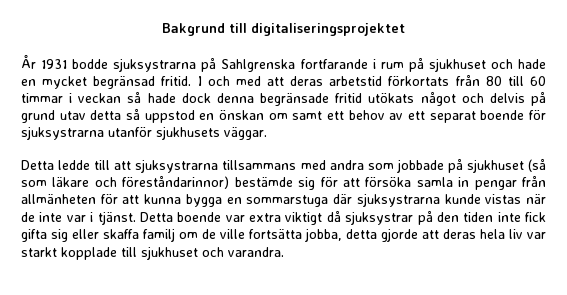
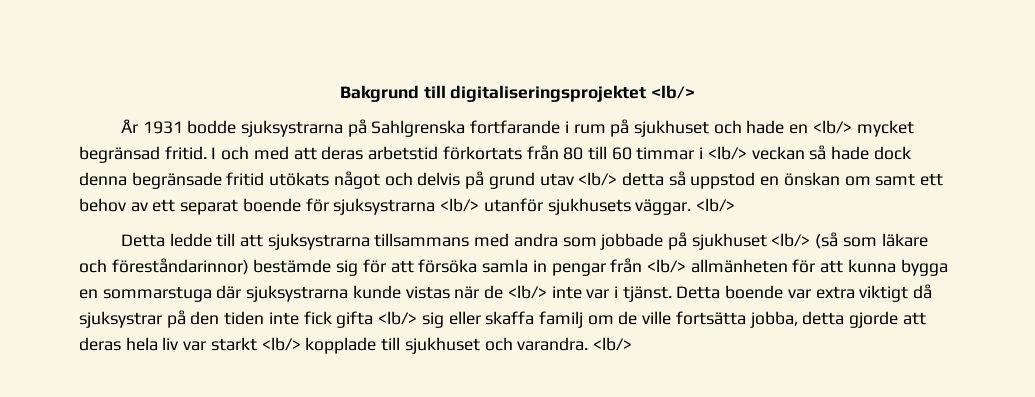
- Bakgrund till digitaliseringsprojektet
+ Bakgrund till digitaliseringsprojektet <lb/>
- År 1931 bodde sjuksystrarna på Sahlgrenska fortfarande i rum på sjukhuset och hade en mycket begränsad fritid.
+ År 1931 bodde sjuksystrarna på Sahlgrenska fortfarande i rum på sjukhuset och hade en <lb/> mycket begränsad fritid.
- I och med att deras arbetstid förkortats från 80 till 60 timmar i veckan så hade dock denna begränsade fritid utökats något och delvis på grund utav detta så uppstod en önskan om samt ett behov av ett separat boende för sjuksystrarna utanför sjukhusets väggar.
+ I och med att deras arbetstid förkortats från 80 till 60 timmar i <lb/> veckan så hade dock denna begränsade fritid utökats något och delvis på grund utav <lb/> detta så uppstod en önskan om samt ett behov av ett separat boende för sjuksystrarna <lb/> utanför sjukhusets väggar. <lb/>
- Detta ledde till att sjuksystrarna tillsammans med andra som jobbade på sjukhuset (så som läkare och föreståndarinnor) bestämde sig för att försöka samla in pengar från allmänheten för att kunna bygga en sommarstuga där sjuksystrarna kunde vistas när de inte var i tjänst.
+ Detta ledde till att sjuksystrarna tillsammans med andra som jobbade på sjukhuset <lb/> (så som läkare och föreståndarinnor) bestämde sig för att försöka samla in pengar från <lb/> allmänheten för att kunna bygga en sommarstuga där sjuksystrarna kunde vistas när de <lb/> inte var i tjänst.
- Detta boende var extra viktigt då sjuksystrar på den tiden inte fick gifta sig eller skaffa familj om de ville fortsätta jobba, detta gjorde att deras hela liv var starkt kopplade till sjukhuset och varandra.
+ Detta boende var extra viktigt då sjuksystrar på den tiden inte fick gifta <lb/> sig eller skaffa familj om de ville fortsätta jobba, detta gjorde att deras hela liv var starkt <lb/> kopplade till sjukhuset och varandra. <lb/>

